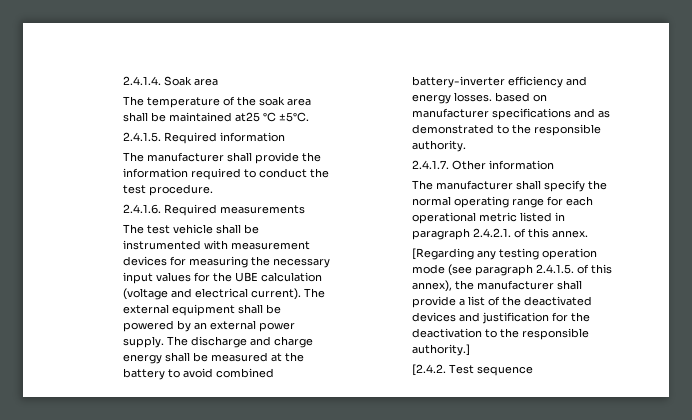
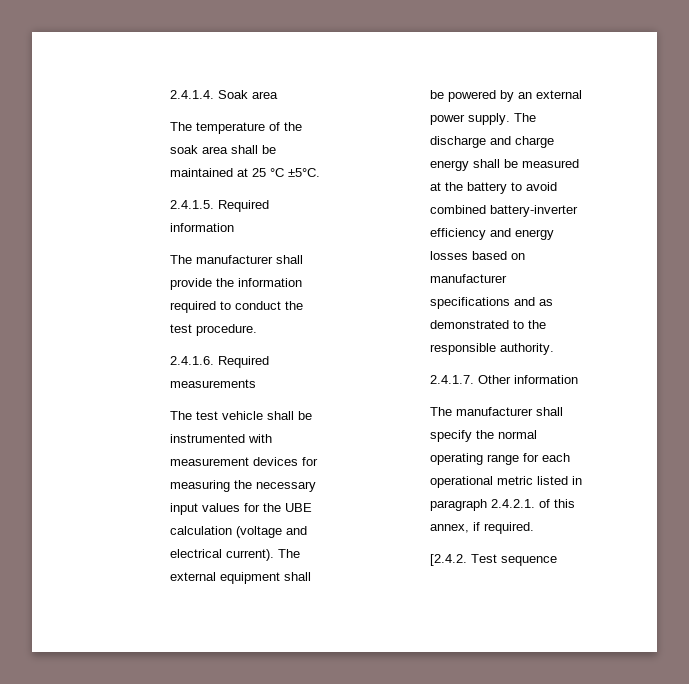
- The temperature of the soak area shall be maintained at25 °C ±5°C.
+ The temperature of the soak area shall be maintained at 25 °C ±5°C.
- The discharge and charge energy shall be measured at the battery to avoid combined battery-inverter efficiency and energy losses. based on manufacturer specifications and as demonstrated to the responsible authority.
+ The discharge and charge energy shall be measured at the battery to avoid combined battery-inverter efficiency and energy losses based on manufacturer specifications and as demonstrated to the responsible authority.
- The manufacturer shall specify the normal operating range for each operational metric listed in paragraph 2.4.2.1. of this annex.
- [Regarding any testing operation mode (see paragraph 2.4.1.5. of this annex), the manufacturer shall provide a list of the deactivated devices and justification for the deactivation to the responsible authority.]
+ The manufacturer shall specify the normal operating range for each operational metric listed in paragraph 2.4.2.1. of this annex, if required.

